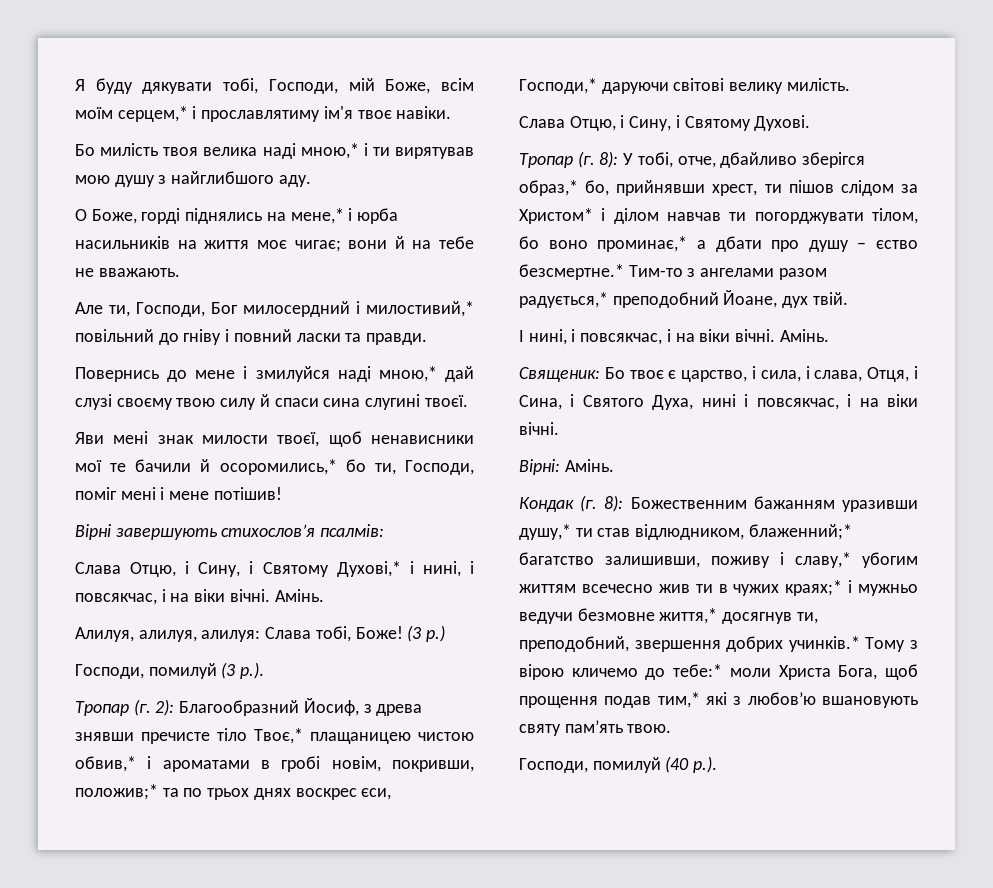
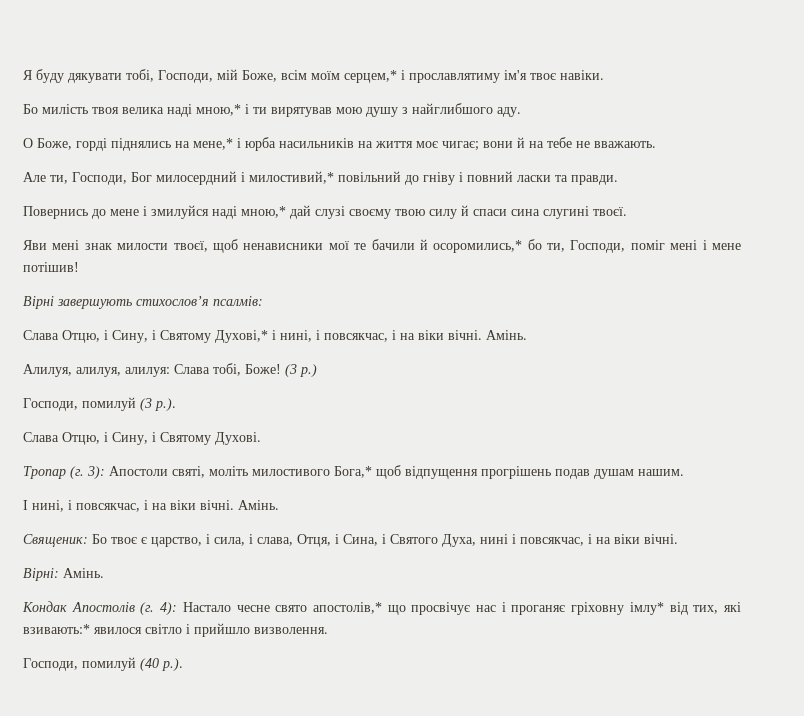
- Тропар (г. 2): Благообразний Йосиф, з древа знявши пречисте тіло Твоє,* плащаницею чистою обвив,* і ароматами в гробі новім, покривши, положив;* та по трьох днях воскрес єси, Господи,* даруючи світові велику милість.
- Тропар (г. 8): У тобі, отче, дбайливо зберігся образ,* бо, прийнявши хрест, ти пішов слідом за Христом* і ділом навчав ти погорджувати тілом, бо воно проминає,* а дбати про душу – єство безсмертне.* Тим-то з ангелами разом радується,* преподобний Йоане, дух твій.
+ Тропар (г. 3): Апостоли святі, моліть милостивого Бога,* щоб відпущення прогрішень подав душам нашим.
- Кондак (г. 8): Божественним бажанням уразивши душу,* ти став відлюдником, блаженний;* багатство залишивши, поживу і славу,* убогим життям всечесно жив ти в чужих краях;* і мужньо ведучи безмовне життя,* досягнув ти, преподобний, звершення добрих учинків.* Тому з вірою кличемо до тебе:* моли Христа Бога, щоб прощення подав тим,* які з любов’ю вшановують святу пам’ять твою.
+ Кондак Апостолів (г. 4): Настало чесне свято апостолів,* що просвічує нас і проганяє гріховну імлу* від тих, які взивають:* явилося світло і прийшло визволення.

